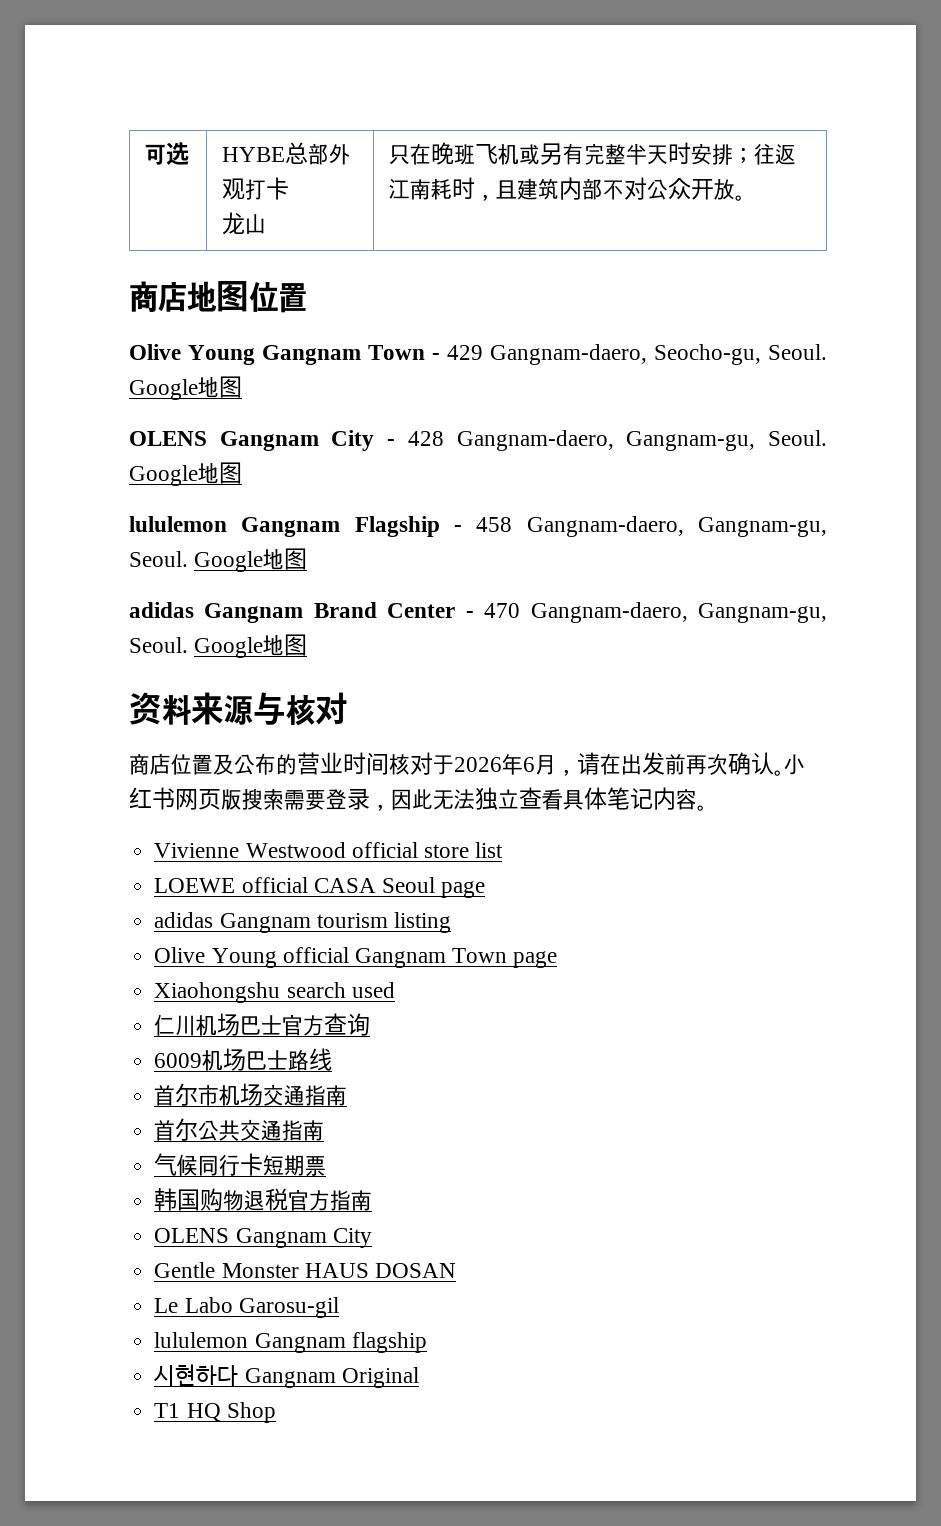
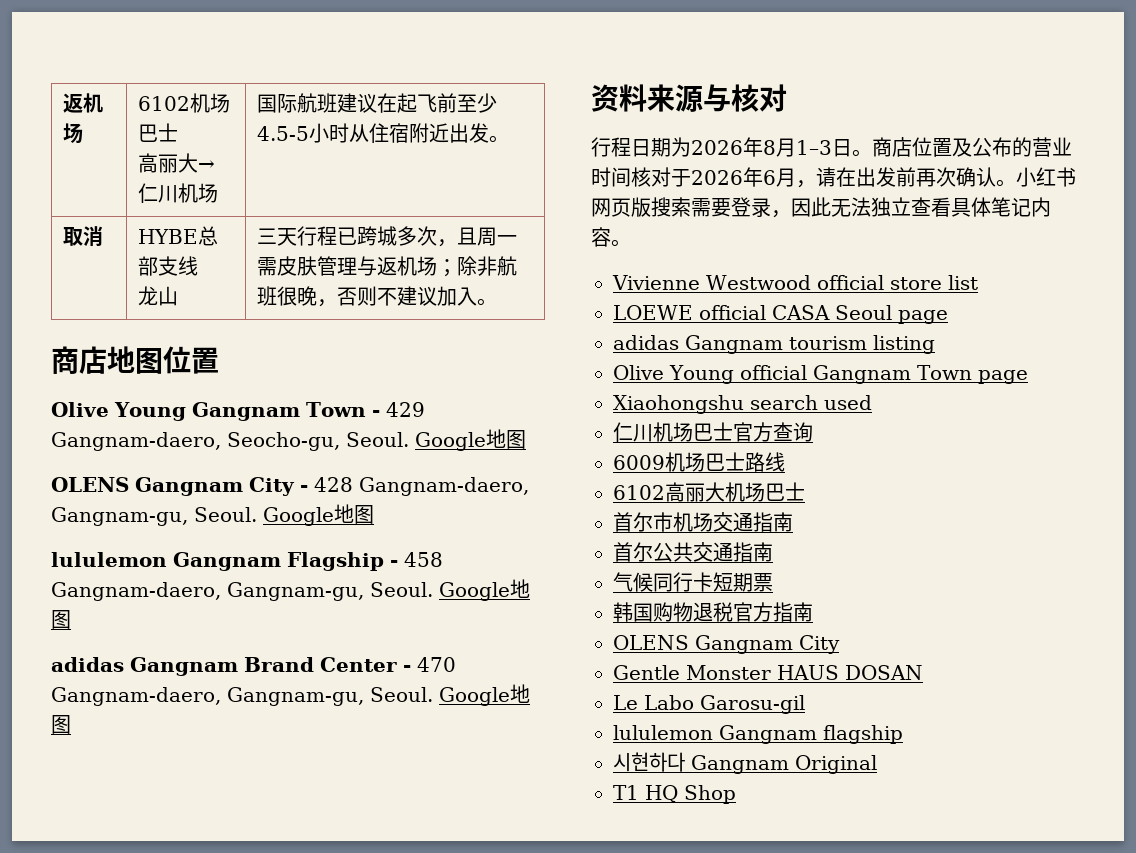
- 可选 | HYBE总部外观打卡
- 龙山 | 只在晚班飞机或另有完整半天时安排；往返江南耗时，且建筑内部不对公众开放。
+ 返机场 | 6102机场巴士
+ 高丽大→仁川机场 | 国际航班建议在起飞前至少4.5-5小时从住宿附近出发。
+ 取消 | HYBE总部支线
+ 龙山 | 三天行程已跨城多次，且周一需皮肤管理与返机场；除非航班很晚，否则不建议加入。
+ 行程日期为2026年8月1–3日。
+ 6102高丽大机场巴士

